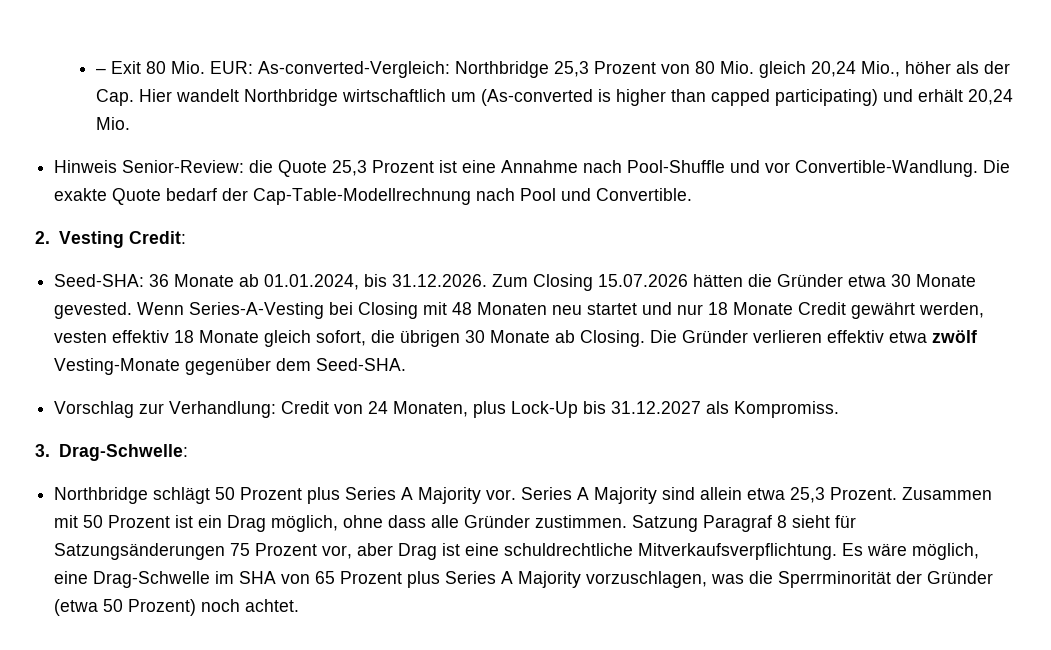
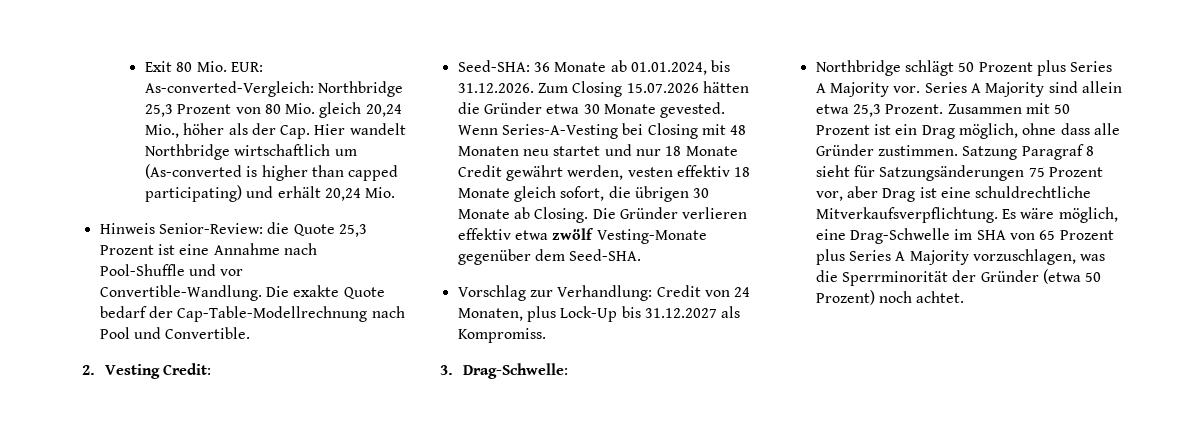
- – Exit 80 Mio. EUR: As-converted-Vergleich: Northbridge 25,3 Prozent von 80 Mio. gleich 20,24 Mio., höher als der Cap. Hier wandelt Northbridge wirtschaftlich um (As-converted is higher than capped participating) und erhält 20,24 Mio.
+ Exit 80 Mio. EUR: As-converted-Vergleich: Northbridge 25,3 Prozent von 80 Mio. gleich 20,24 Mio., höher als der Cap. Hier wandelt Northbridge wirtschaftlich um (As-converted is higher than capped participating) und erhält 20,24 Mio.

